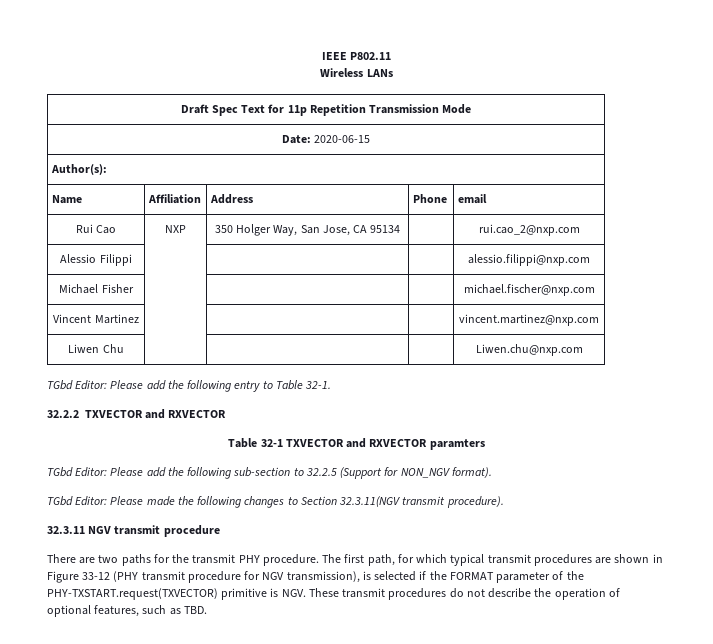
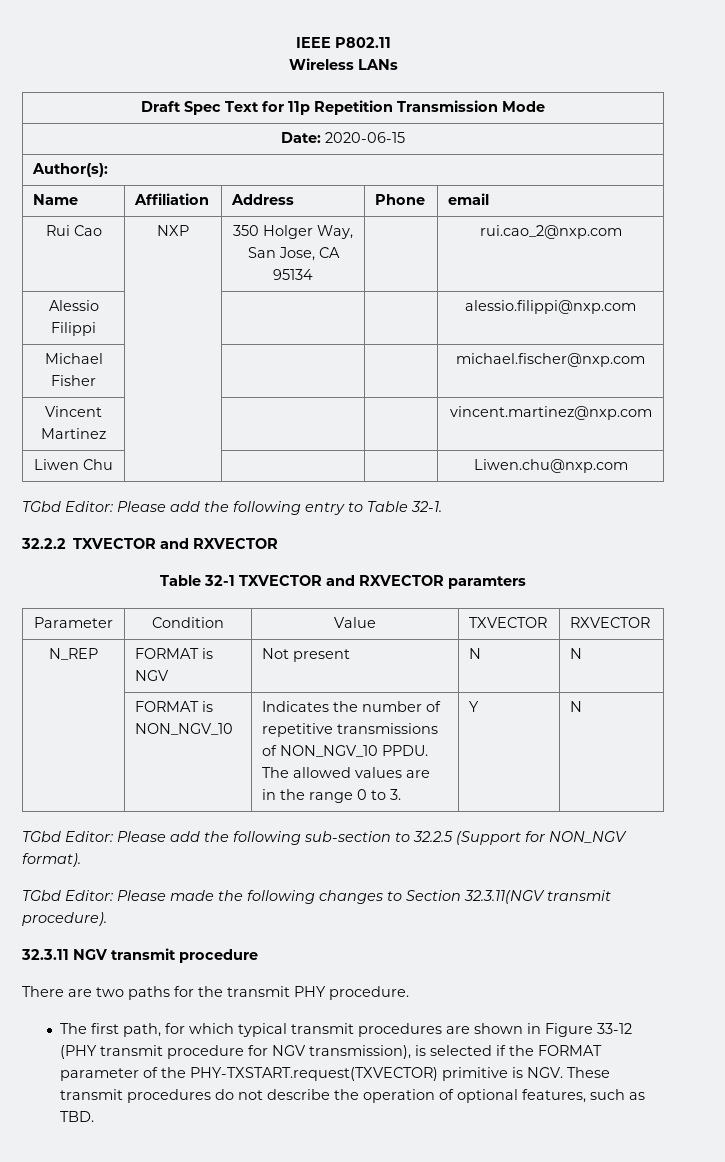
+ Parameter | Condition | Value | TXVECTOR | RXVECTOR
+ N_REP | FORMAT is NGV | Not present | N | N
+ | FORMAT is NON_NGV_10 | Indicates the number of repetitive transmissions of NON_NGV_10 PPDU. The allowed values are in the range 0 to 3. | Y | N
- There are two paths for the transmit PHY procedure. The first path, for which typical transmit procedures are shown in Figure 33-12 (PHY transmit procedure for NGV transmission), is selected if the FORMAT parameter of the PHY-TXSTART.request(TXVECTOR) primitive is NGV. These transmit procedures do not describe the operation of optional features, such as TBD.
+ There are two paths for the transmit PHY procedure.
+ The first path, for which typical transmit procedures are shown in Figure 33-12 (PHY transmit procedure for NGV transmission), is selected if the FORMAT parameter of the PHY-TXSTART.request(TXVECTOR) primitive is NGV. These transmit procedures do not describe the operation of optional features, such as TBD.

